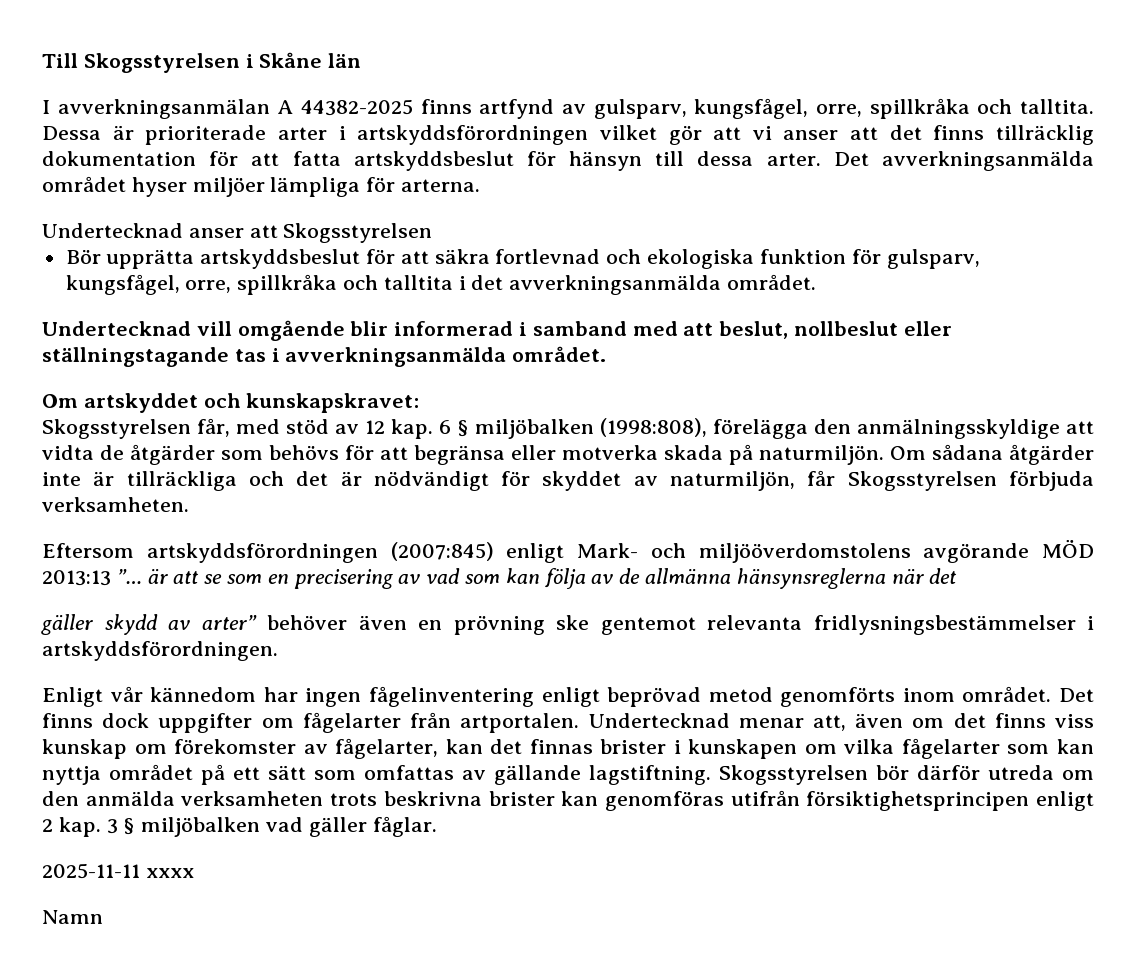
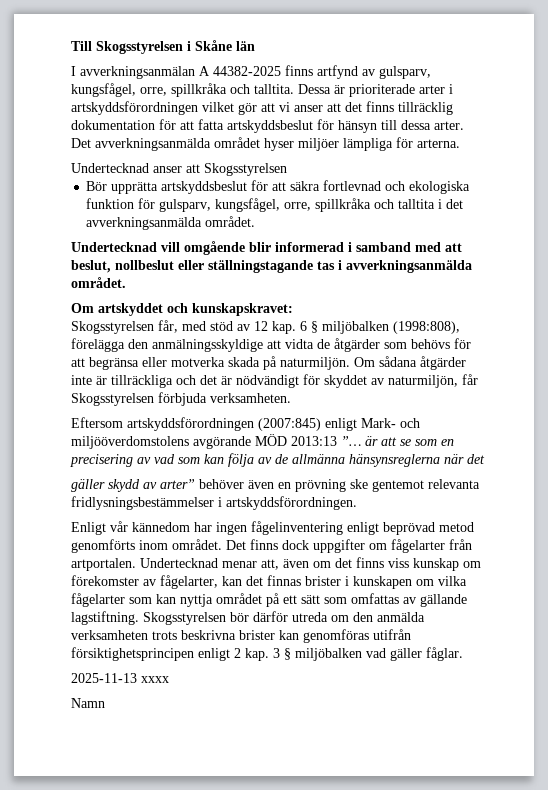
- 2025-11-11 xxxx
+ 2025-11-13 xxxx

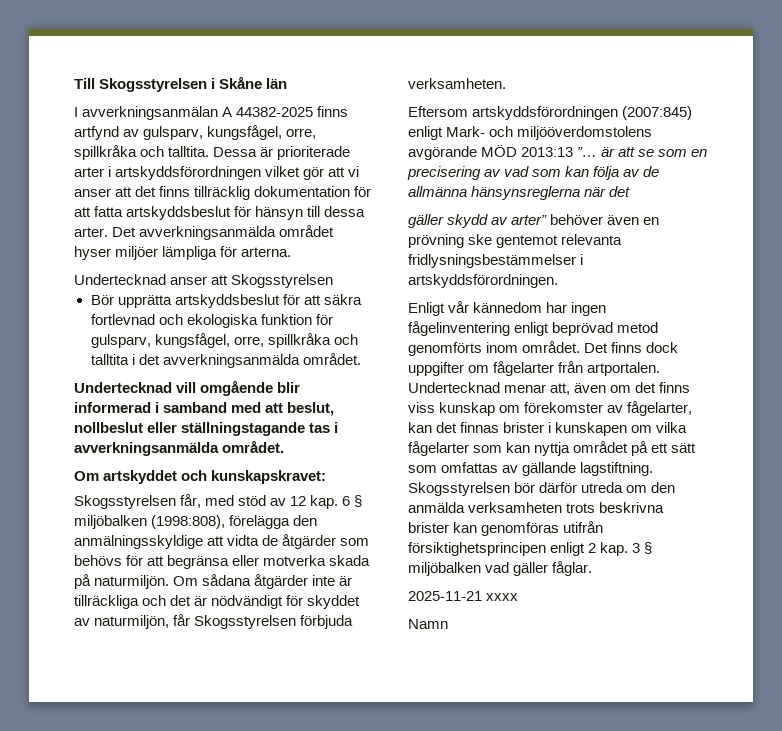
- 2025-11-13 xxxx
+ 2025-11-21 xxxx

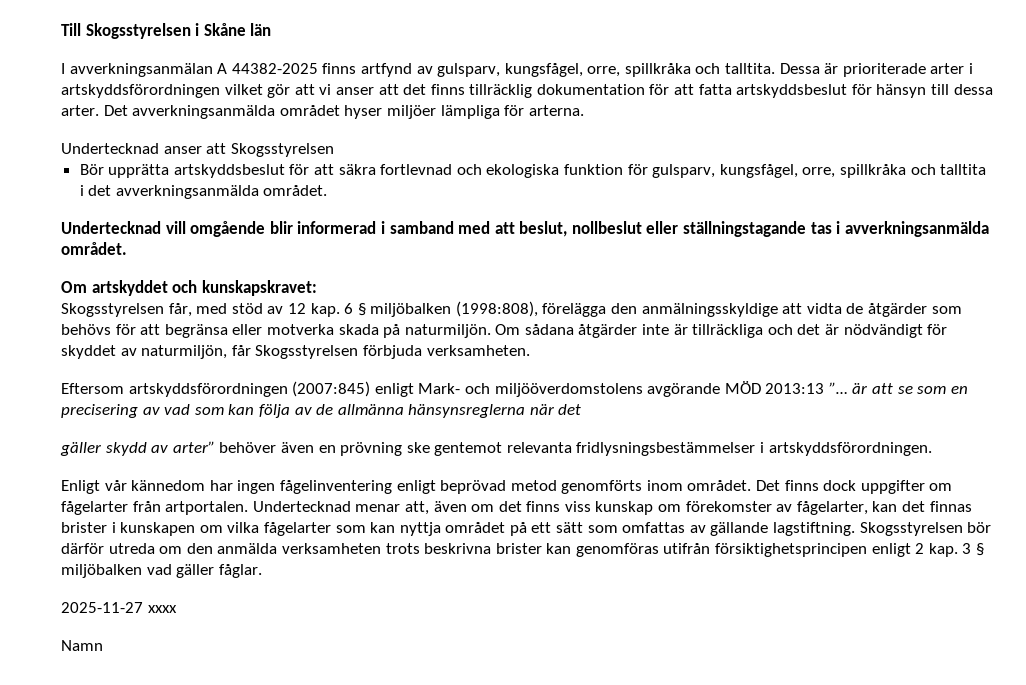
- 2025-11-21 xxxx
+ 2025-11-27 xxxx

